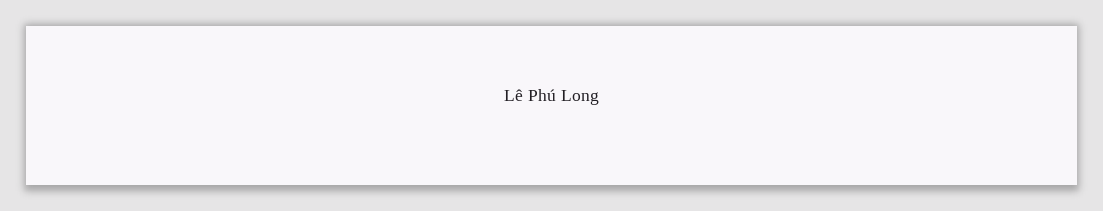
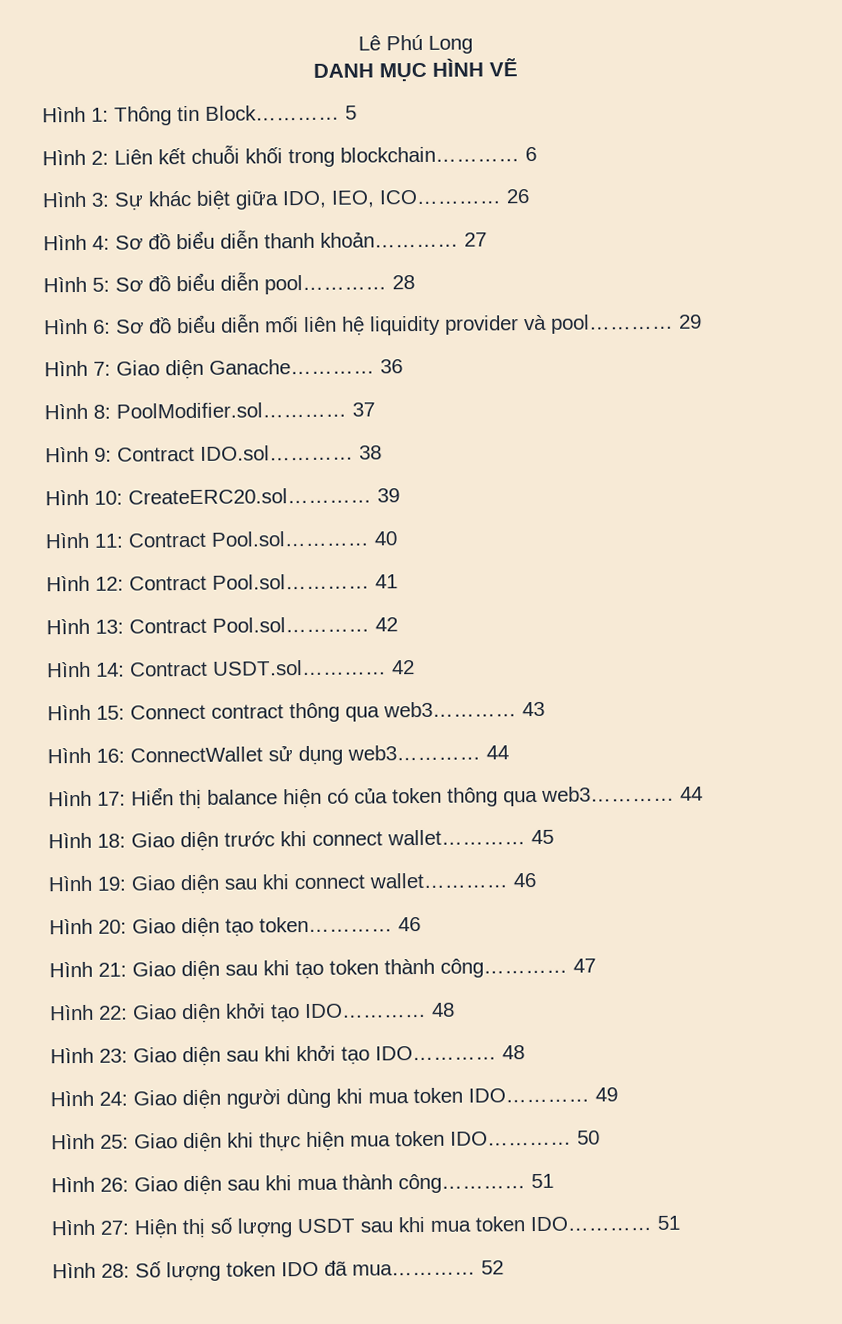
+ DANH MỤC HÌNH VẼ
+ Hình 1: Thông tin Block………… 5
+ Hình 2: Liên kết chuỗi khối trong blockchain………… 6
+ Hình 3: Sự khác biệt giữa IDO, IEO, ICO………… 26
+ Hình 4: Sơ đồ biểu diễn thanh khoản………… 27
+ Hình 5: Sơ đồ biểu diễn pool………… 28
+ Hình 6: Sơ đồ biểu diễn mối liên hệ liquidity provider và pool………… 29
+ Hình 7: Giao diện Ganache………… 36
+ Hình 8: PoolModifier.sol………… 37
+ Hình 9: Contract IDO.sol………… 38
+ Hình 10: CreateERC20.sol………… 39
+ Hình 11: Contract Pool.sol………… 40
+ Hình 12: Contract Pool.sol………… 41
+ Hình 13: Contract Pool.sol………… 42
+ Hình 14: Contract USDT.sol………… 42
+ Hình 15: Connect contract thông qua web3………… 43
+ Hình 16: ConnectWallet sử dụng web3………… 44
+ Hình 17: Hiển thị balance hiện có của token thông qua web3………… 44
+ Hình 18: Giao diện trước khi connect wallet………… 45
+ Hình 19: Giao diện sau khi connect wallet………… 46
+ Hình 20: Giao diện tạo token………… 46
+ Hình 21: Giao diện sau khi tạo token thành công………… 47
+ Hình 22: Giao diện khởi tạo IDO………… 48
+ Hình 23: Giao diện sau khi khởi tạo IDO………… 48
+ Hình 24: Giao diện người dùng khi mua token IDO………… 49
+ Hình 25: Giao diện khi thực hiện mua token IDO………… 50
+ Hình 26: Giao diện sau khi mua thành công………… 51
+ Hình 27: Hiện thị số lượng USDT sau khi mua token IDO………… 51
+ Hình 28: Số lượng token IDO đã mua………… 52

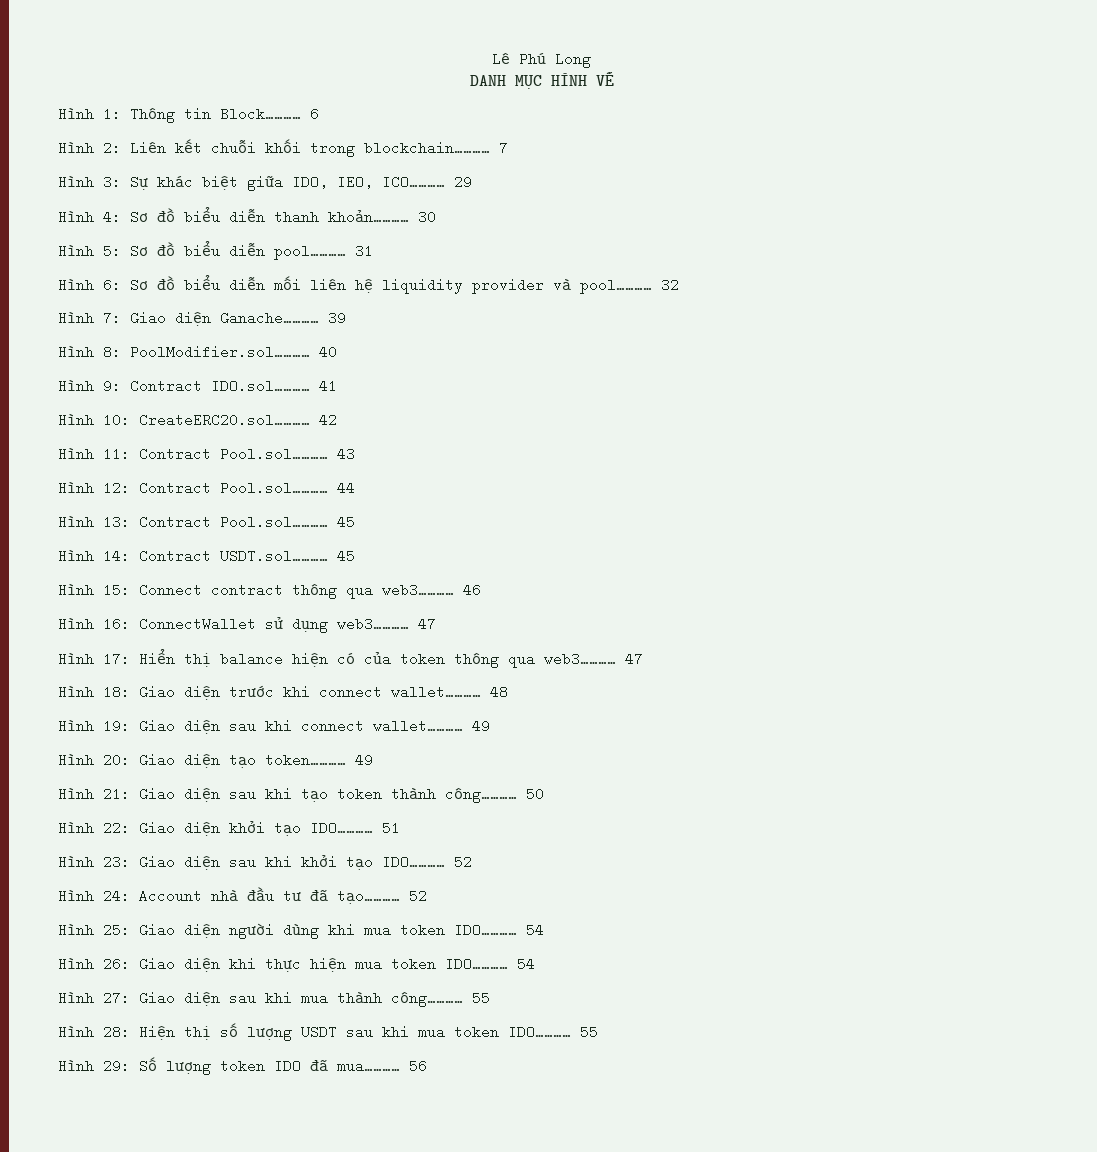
- 5
+ 6
- 6
+ 7
- 26
+ 29
- 27
+ 30
- 28
+ 31
- 29
+ 32
- 36
+ 39
- 37
+ 40
- 38
+ 41
- 39
+ 42
- 40
+ 43
- 41
+ 44
- Hình 13: Contract Pool.sol………… 42
+ Hình 13: Contract Pool.sol………… 45
- Hình 14: Contract USDT.sol………… 42
+ Hình 14: Contract USDT.sol………… 45
- 43
+ 46
- Hình 16: ConnectWallet sử dụng web3………… 44
+ Hình 16: ConnectWallet sử dụng web3………… 47
- Hình 17: Hiển thị balance hiện có của token thông qua web3………… 44
+ Hình 17: Hiển thị balance hiện có của token thông qua web3………… 47
- 45
+ 48
- Hình 19: Giao diện sau khi connect wallet………… 46
+ Hình 19: Giao diện sau khi connect wallet………… 49
- Hình 20: Giao diện tạo token………… 46
+ Hình 20: Giao diện tạo token………… 49
- 47
+ 50
- Hình 22: Giao diện khởi tạo IDO………… 48
+ Hình 22: Giao diện khởi tạo IDO………… 51
- Hình 23: Giao diện sau khi khởi tạo IDO………… 48
+ Hình 23: Giao diện sau khi khởi tạo IDO………… 52
- Hình 24: Giao diện người dùng khi mua token IDO………… 49
- Hình 25: Giao diện khi thực hiện mua token IDO………… 50
- Hình 26: Giao diện sau khi mua thành công………… 51
- Hình 27: Hiện thị số lượng USDT sau khi mua token IDO………… 51
- Hình 28: Số lượng token IDO đã mua…………
+ Hình 24: Account nhà đầu tư đã tạo………… 52
+ Hình 25: Giao diện người dùng khi mua token IDO………… 54
+ Hình 26: Giao diện khi thực hiện mua token IDO………… 54
+ Hình 27: Giao diện sau khi mua thành công………… 55
+ Hình 28: Hiện thị số lượng USDT sau khi mua token IDO………… 55
+ Hình 29: Số lượng token IDO đã mua…………
- 52
+ 56

